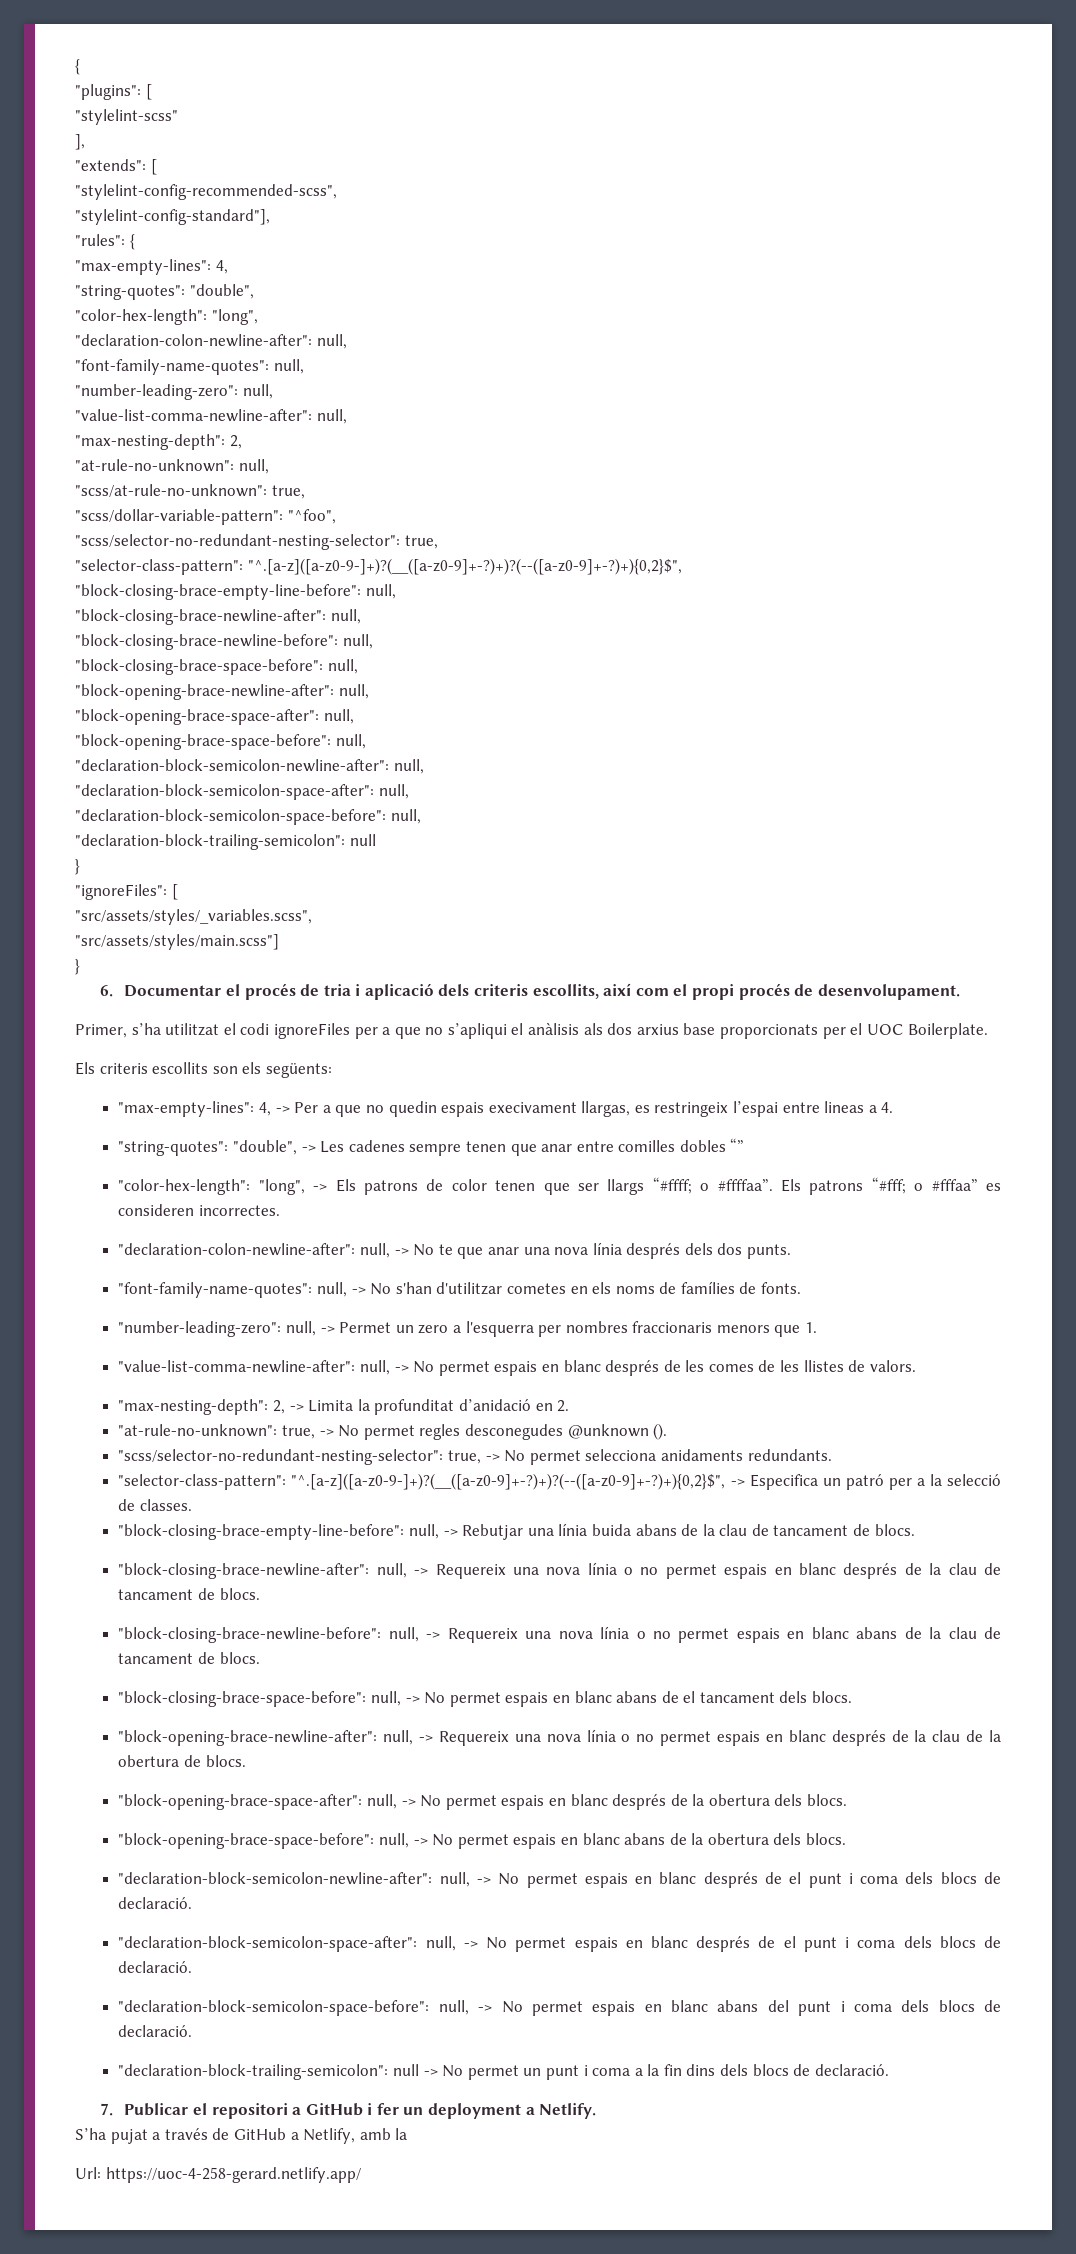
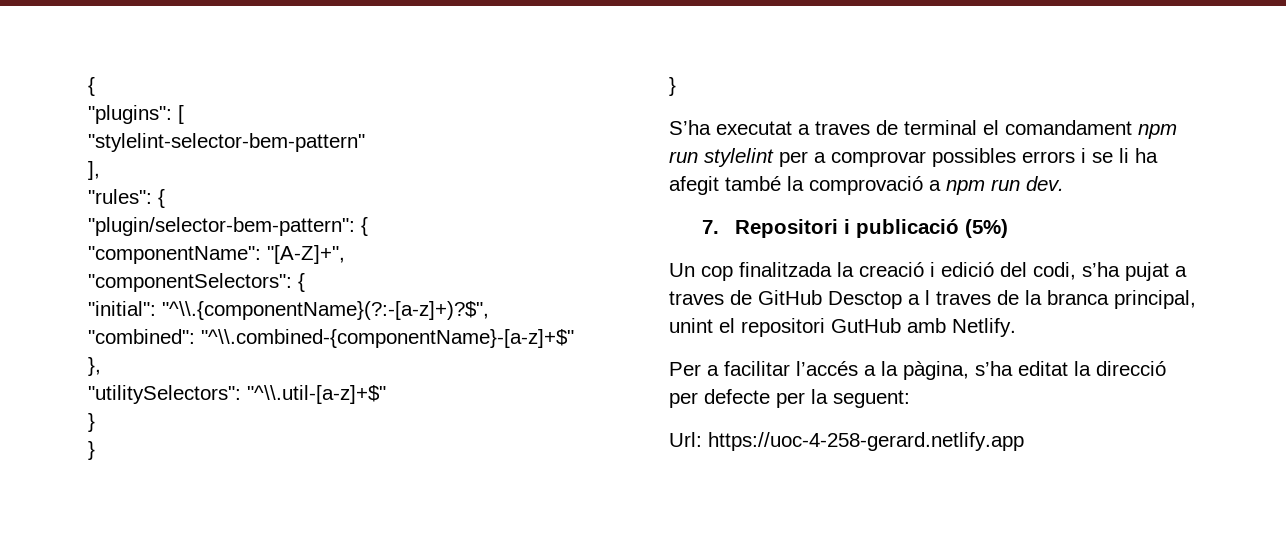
- "stylelint-scss"
+ "stylelint-selector-bem-pattern"
- "extends": [
- "stylelint-config-recommended-scss",
- "stylelint-config-standard"],
  "rules": {
- "max-empty-lines": 4,
- "string-quotes": "double",
- "color-hex-length": "long",
- "declaration-colon-newline-after": null,
- "font-family-name-quotes": null,
- "number-leading-zero": null,
- "value-list-comma-newline-after": null,
- "max-nesting-depth": 2,
- "at-rule-no-unknown": null,
- "scss/at-rule-no-unknown": true,
- "scss/dollar-variable-pattern": "^foo",
- "scss/selector-no-redundant-nesting-selector": true,
- "selector-class-pattern": "^.[a-z]([a-z0-9-]+)?(__([a-z0-9]+-?)+)?(--([a-z0-9]+-?)+){0,2}$",
- "block-closing-brace-empty-line-before": null,
- "block-closing-brace-newline-after": null,
- "block-closing-brace-newline-before": null,
- "block-closing-brace-space-before": null,
- "block-opening-brace-newline-after": null,
- "block-opening-brace-space-after": null,
- "block-opening-brace-space-before": null,
- "declaration-block-semicolon-newline-after": null,
- "declaration-block-semicolon-space-after": null,
- "declaration-block-semicolon-space-before": null,
- "declaration-block-trailing-semicolon": null
+ "plugin/selector-bem-pattern": {
+ "componentName": "[A-Z]+",
+ "componentSelectors": {
+ "initial": "^\\.{componentName}(?:-[a-z]+)?$",
+ "combined": "^\\.combined-{componentName}-[a-z]+$"
+ },
+ "utilitySelectors": "^\\.util-[a-z]+$"
  }
- "ignoreFiles": [
- "src/assets/styles/_variables.scss",
- "src/assets/styles/main.scss"]
  }
- 6. Documentar el procés de tria i aplicació dels criteris escollits, així com el propi procés de desenvolupament.
- Primer, s’ha utilitzat el codi ignoreFiles per a que no s’apliqui el anàlisis als dos arxius base proporcionats per el UOC Boilerplate.
- Els criteris escollits son els següents:
- "max-empty-lines": 4, -> Per a que no quedin espais execivament llargas, es restringeix l’espai entre lineas a 4.
- "string-quotes": "double", -> Les cadenes sempre tenen que anar entre comilles dobles “”
- "color-hex-length": "long", -> Els patrons de color tenen que ser llargs “#ffff; o #ffffaa”. Els patrons “#fff; o #fffaa” es consideren incorrectes.
- "declaration-colon-newline-after": null, -> No te que anar una nova línia després dels dos punts.
- "font-family-name-quotes": null, -> No s'han d'utilitzar cometes en els noms de famílies de fonts.
- "number-leading-zero": null, -> Permet un zero a l'esquerra per nombres fraccionaris menors que 1.
- "value-list-comma-newline-after": null, -> No permet espais en blanc després de les comes de les llistes de valors.
- "max-nesting-depth": 2, -> Limita la profunditat d’anidació en 2.
- "at-rule-no-unknown": true, -> No permet regles desconegudes @unknown ().
- "scss/selector-no-redundant-nesting-selector": true, -> No permet selecciona anidaments redundants.
- "selector-class-pattern": "^.[a-z]([a-z0-9-]+)?(__([a-z0-9]+-?)+)?(--([a-z0-9]+-?)+){0,2}$", -> Especifica un patró per a la selecció de classes.
- "block-closing-brace-empty-line-before": null, -> Rebutjar una línia buida abans de la clau de tancament de blocs.
- "block-closing-brace-newline-after": null, -> Requereix una nova línia o no permet espais en blanc després de la clau de tancament de blocs.
- "block-closing-brace-newline-before": null, -> Requereix una nova línia o no permet espais en blanc abans de la clau de tancament de blocs.
- "block-closing-brace-space-before": null, -> No permet espais en blanc abans de el tancament dels blocs.
- "block-opening-brace-newline-after": null, -> Requereix una nova línia o no permet espais en blanc després de la clau de la obertura de blocs.
- "block-opening-brace-space-after": null, -> No permet espais en blanc després de la obertura dels blocs.
- "block-opening-brace-space-before": null, -> No permet espais en blanc abans de la obertura dels blocs.
- "declaration-block-semicolon-newline-after": null, -> No permet espais en blanc després de el punt i coma dels blocs de declaració.
- "declaration-block-semicolon-space-after": null, -> No permet espais en blanc després de el punt i coma dels blocs de declaració.
- "declaration-block-semicolon-space-before": null, -> No permet espais en blanc abans del punt i coma dels blocs de declaració.
- "declaration-block-trailing-semicolon": null -> No permet un punt i coma a la fin dins dels blocs de declaració.
- 7. Publicar el repositori a GitHub i fer un deployment a Netlify.
- S’ha pujat a través de GitHub a Netlify, amb la
+ }
+ S’ha executat a traves de terminal el comandament npm run stylelint per a comprovar possibles errors i se li ha afegit també la comprovació a npm run dev.
+ 7. Repositori i publicació (5%)
+ Un cop finalitzada la creació i edició del codi, s’ha pujat a traves de GitHub Desctop a l traves de la branca principal, unint el repositori GutHub amb Netlify.
+ Per a facilitar l’accés a la pàgina, s’ha editat la direcció per defecte per la seguent:
- Url: https://uoc-4-258-gerard.netlify.app/
+ Url: https://uoc-4-258-gerard.netlify.app

